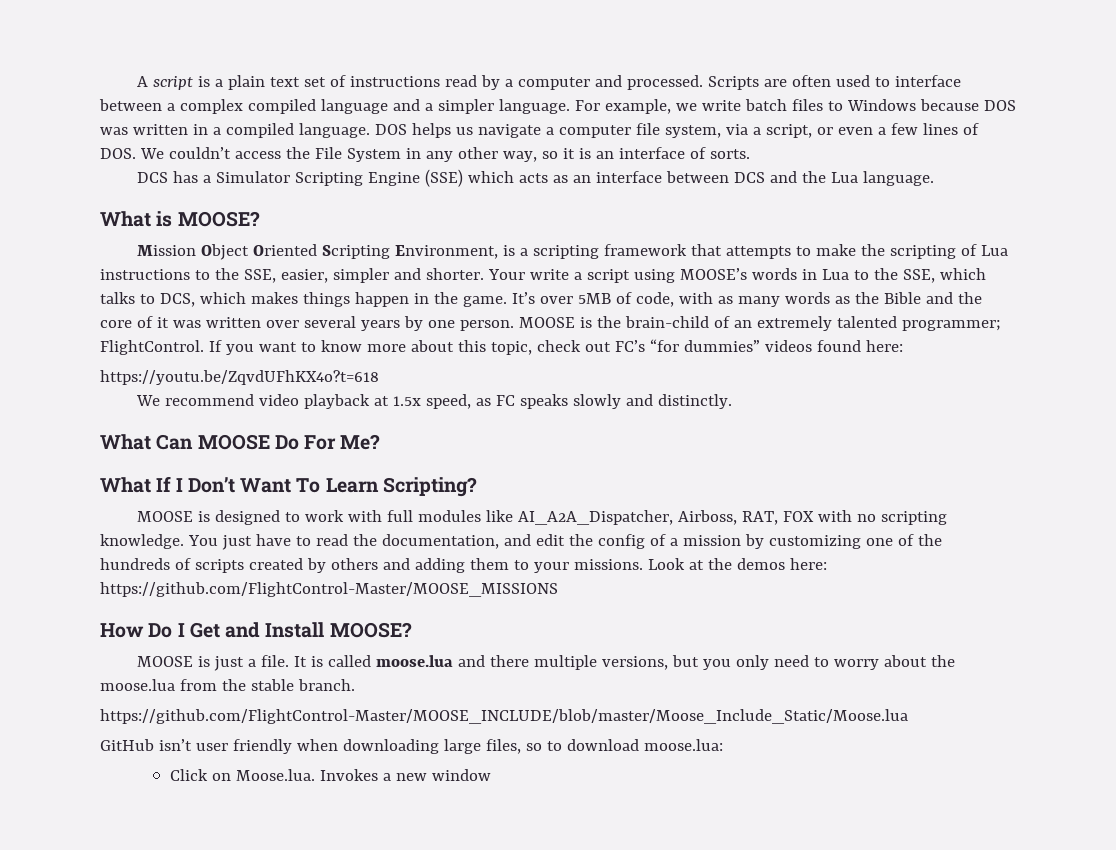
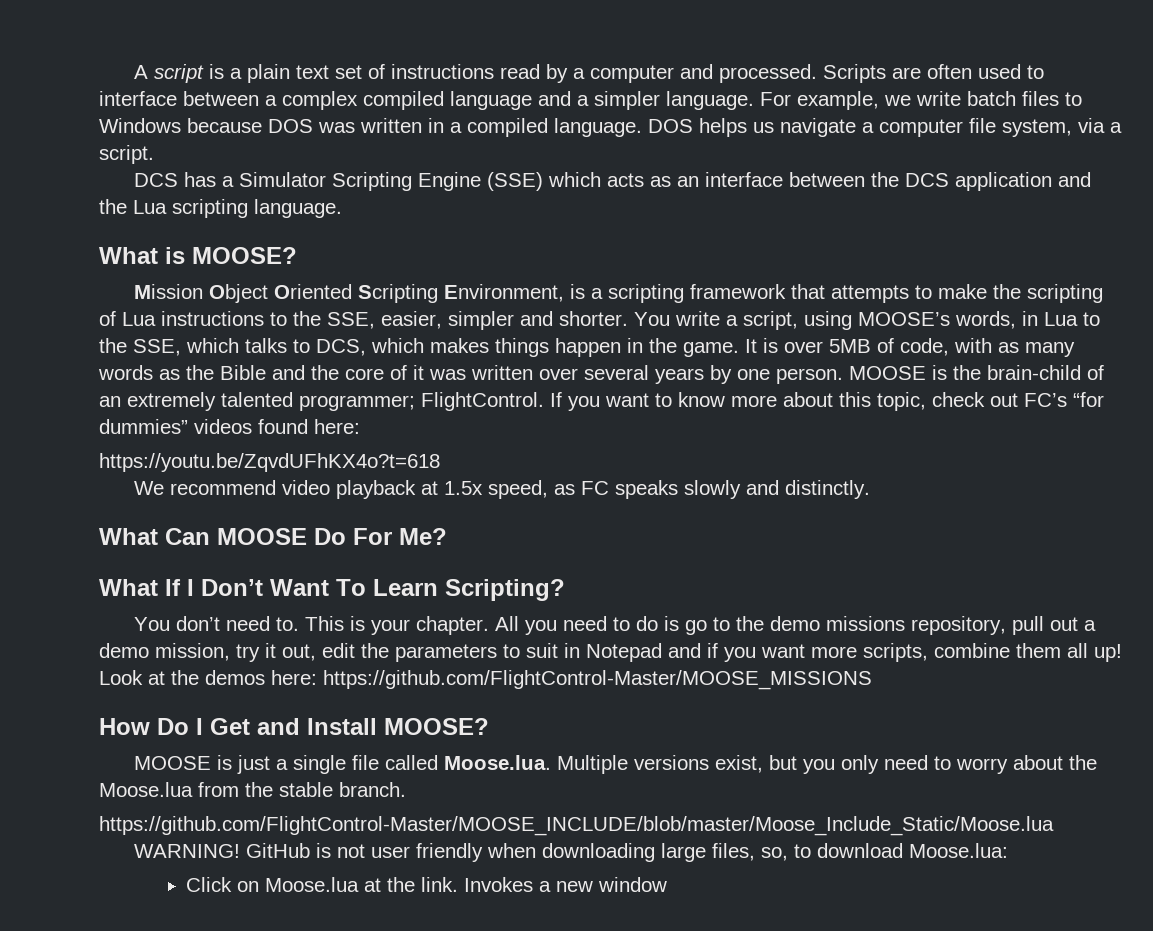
- DOS helps us navigate a computer file system, via a script, or even a few lines of DOS. We couldn’t access the File System in any other way, so it is an interface of sorts.
+ DOS helps us navigate a computer file system, via a script.
- DCS has a Simulator Scripting Engine (SSE) which acts as an interface between DCS and the Lua language.
+ DCS has a Simulator Scripting Engine (SSE) which acts as an interface between the DCS application and the Lua scripting language.
- Your write a script using MOOSE’s words in Lua to the SSE, which talks to DCS, which makes things happen in the game.
+ You write a script, using MOOSE’s words, in Lua to the SSE, which talks to DCS, which makes things happen in the game.
- It’s over 5MB of code, with as many words as the Bible and the core of it was written over several years by one person.
+ It is over 5MB of code, with as many words as the Bible and the core of it was written over several years by one person.
- MOOSE is designed to work with full modules like AI_A2A_Dispatcher, Airboss, RAT, FOX with no scripting knowledge. You just have to read the documentation, and edit the config of a mission by customizing one of the hundreds of scripts created by others and adding them to your missions.
+ You don’t need to. This is your chapter. All you need to do is go to the demo missions repository, pull out a demo mission, try it out, edit the parameters to suit in Notepad and if you want more scripts, combine them all up!
- MOOSE is just a file. It is called moose.lua and there multiple versions, but you only need to worry about the moose.lua from the stable branch.
+ MOOSE is just a single file called Moose.lua. Multiple versions exist, but you only need to worry about the Moose.lua from the stable branch.
- GitHub isn’t user friendly when downloading large files, so to download moose.lua:
+ WARNING! GitHub is not user friendly when downloading large files, so, to download Moose.lua:
- Click on Moose.lua. Invokes a new window
+ Click on Moose.lua at the link. Invokes a new window

